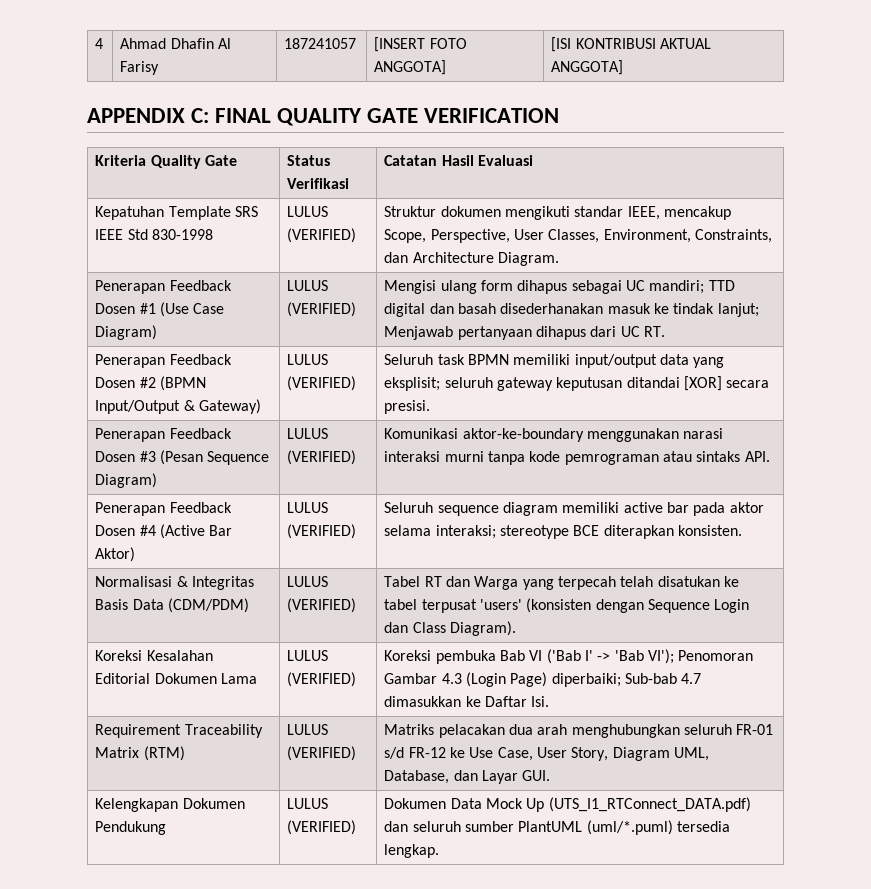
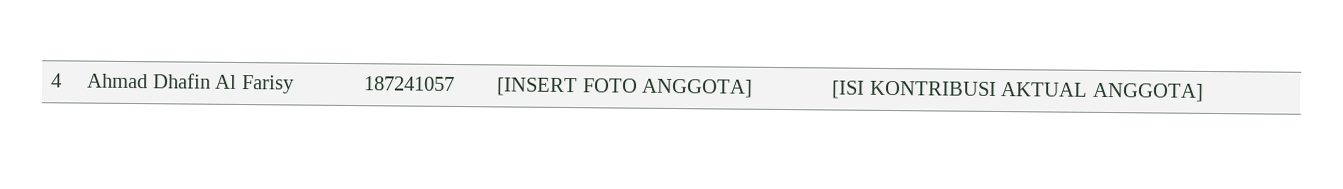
- APPENDIX C: FINAL QUALITY GATE VERIFICATION
- Kriteria Quality Gate | Status Verifikasi | Catatan Hasil Evaluasi
- Kepatuhan Template SRS IEEE Std 830-1998 | LULUS (VERIFIED) | Struktur dokumen mengikuti standar IEEE, mencakup Scope, Perspective, User Classes, Environment, Constraints, dan Architecture Diagram.
- Penerapan Feedback Dosen #1 (Use Case Diagram) | LULUS (VERIFIED) | Mengisi ulang form dihapus sebagai UC mandiri; TTD digital dan basah disederhanakan masuk ke tindak lanjut; Menjawab pertanyaan dihapus dari UC RT.
- Penerapan Feedback Dosen #2 (BPMN Input/Output & Gateway) | LULUS (VERIFIED) | Seluruh task BPMN memiliki input/output data yang eksplisit; seluruh gateway keputusan ditandai [XOR] secara presisi.
- Penerapan Feedback Dosen #3 (Pesan Sequence Diagram) | LULUS (VERIFIED) | Komunikasi aktor-ke-boundary menggunakan narasi interaksi murni tanpa kode pemrograman atau sintaks API.
- Penerapan Feedback Dosen #4 (Active Bar Aktor) | LULUS (VERIFIED) | Seluruh sequence diagram memiliki active bar pada aktor selama interaksi; stereotype BCE diterapkan konsisten.
- Normalisasi & Integritas Basis Data (CDM/PDM) | LULUS (VERIFIED) | Tabel RT dan Warga yang terpecah telah disatukan ke tabel terpusat 'users' (konsisten dengan Sequence Login dan Class Diagram).
- Koreksi Kesalahan Editorial Dokumen Lama | LULUS (VERIFIED) | Koreksi pembuka Bab VI ('Bab I' -> 'Bab VI'); Penomoran Gambar 4.3 (Login Page) diperbaiki; Sub-bab 4.7 dimasukkan ke Daftar Isi.
- Requirement Traceability Matrix (RTM) | LULUS (VERIFIED) | Matriks pelacakan dua arah menghubungkan seluruh FR-01 s/d FR-12 ke Use Case, User Story, Diagram UML, Database, dan Layar GUI.
- Kelengkapan Dokumen Pendukung | LULUS (VERIFIED) | Dokumen Data Mock Up (UTS_I1_RTConnect_DATA.pdf) dan seluruh sumber PlantUML (uml/*.puml) tersedia lengkap.

